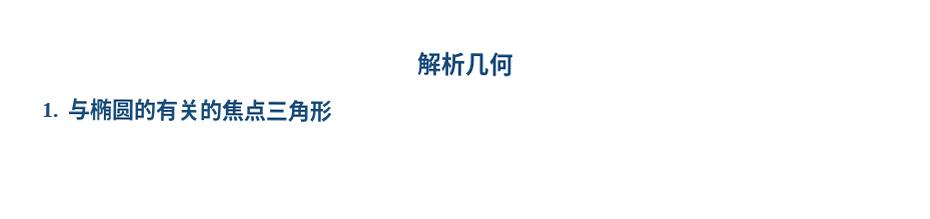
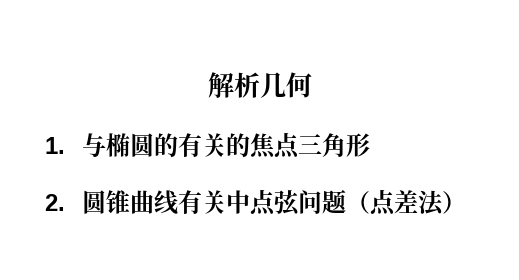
+ 2.圆锥曲线有关中点弦问题（点差法）

